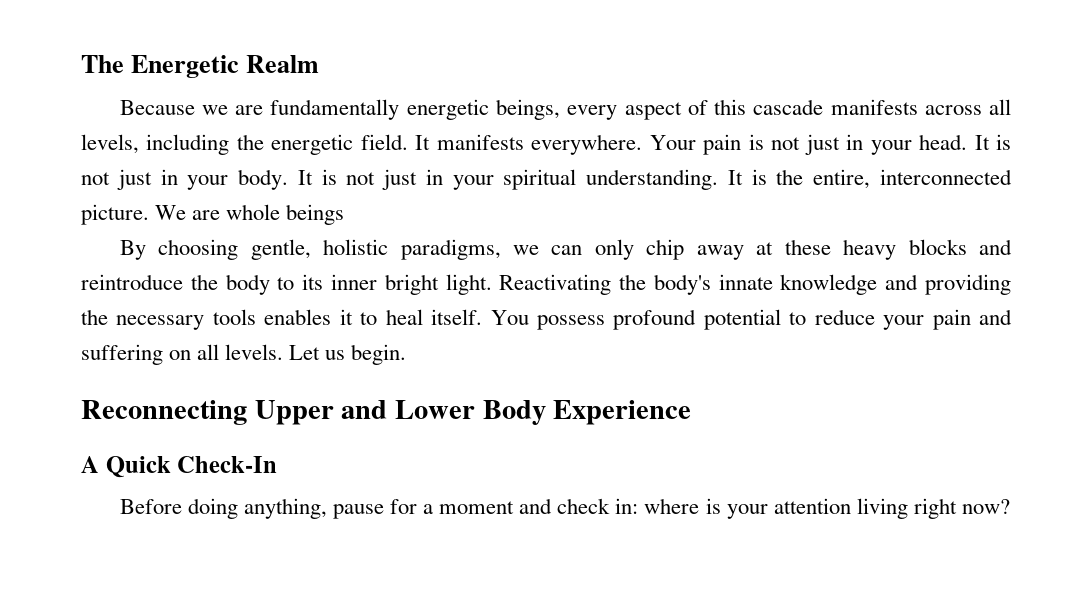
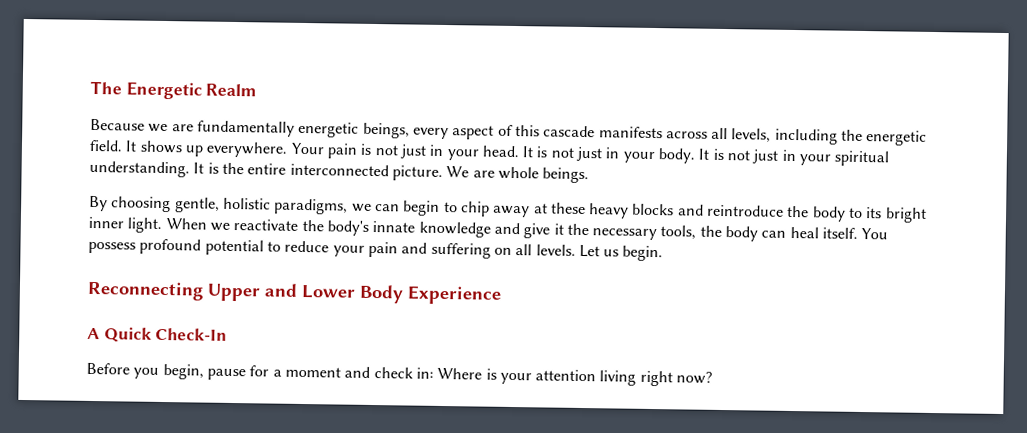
- It manifests everywhere.
+ It shows up everywhere.
- It is the entire, interconnected picture.
+ It is the entire interconnected picture.
- We are whole beings
+ We are whole beings.
- By choosing gentle, holistic paradigms, we can only chip away at these heavy blocks and reintroduce the body to its inner bright light. Reactivating the body's innate knowledge and providing the necessary tools enables it to heal itself.
+ By choosing gentle, holistic paradigms, we can begin to chip away at these heavy blocks and reintroduce the body to its bright inner light. When we reactivate the body's innate knowledge and give it the necessary tools, the body can heal itself.
- Before doing anything, pause for a moment and check in: where is your attention living right now?
+ Before you begin, pause for a moment and check in: Where is your attention living right now?

